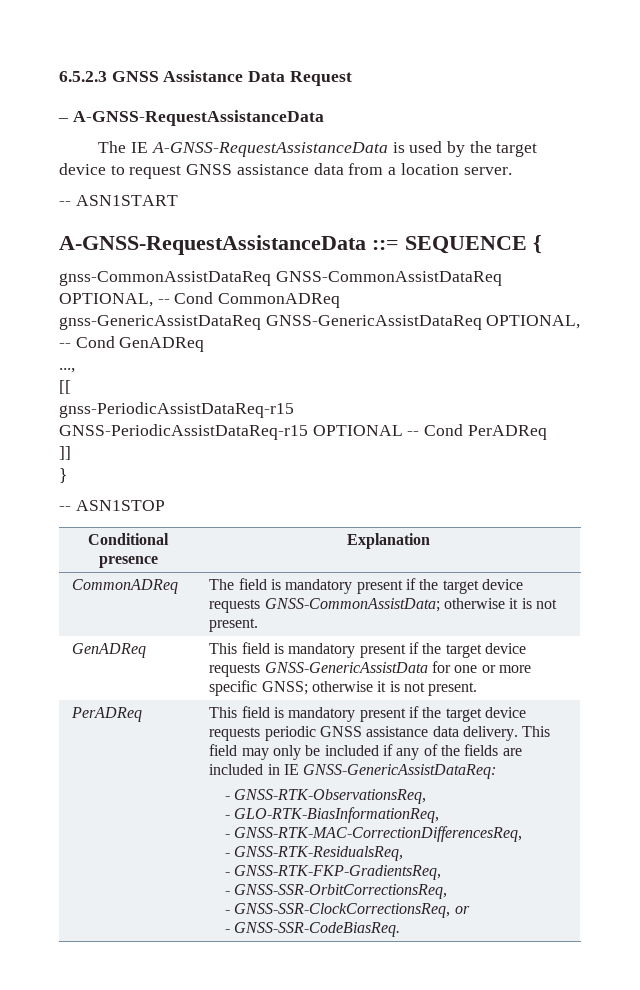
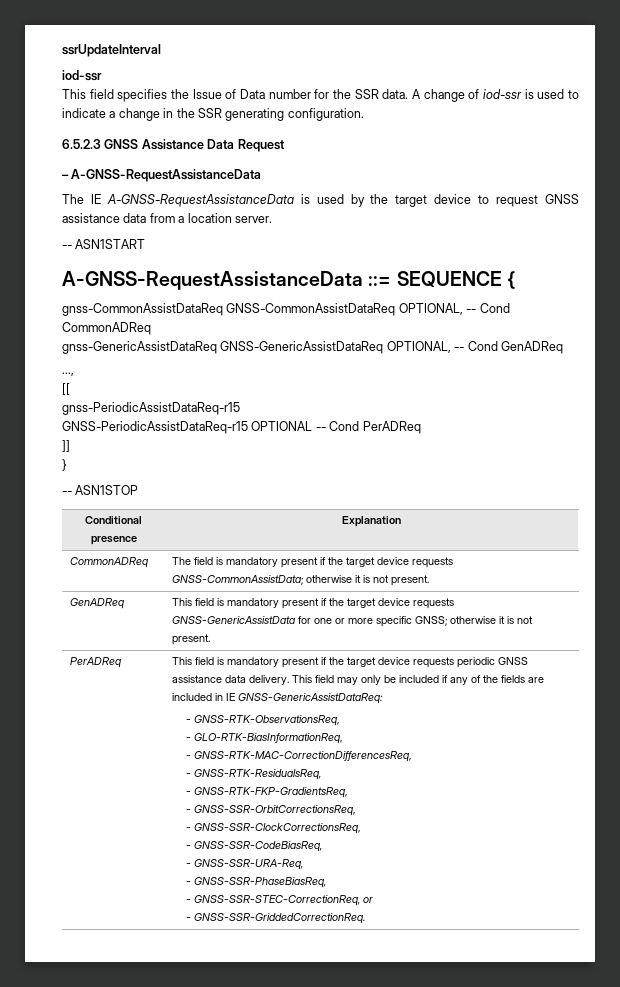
+ ssrUpdateInterval
+ iod-ssr
+ This field specifies the Issue of Data number for the SSR data. A change of iod-ssr is used to indicate a change in the SSR generating configuration.
- - GNSS-SSR-ClockCorrectionsReq, or
+ - GNSS-SSR-ClockCorrectionsReq,
+ - GNSS-SSR-CodeBiasReq,
+ - GNSS-SSR-URA-Req,
+ - GNSS-SSR-PhaseBiasReq,
+ - GNSS-SSR-STEC-CorrectionReq, or
- - GNSS-SSR-CodeBiasReq.
+ - GNSS-SSR-GriddedCorrectionReq.

